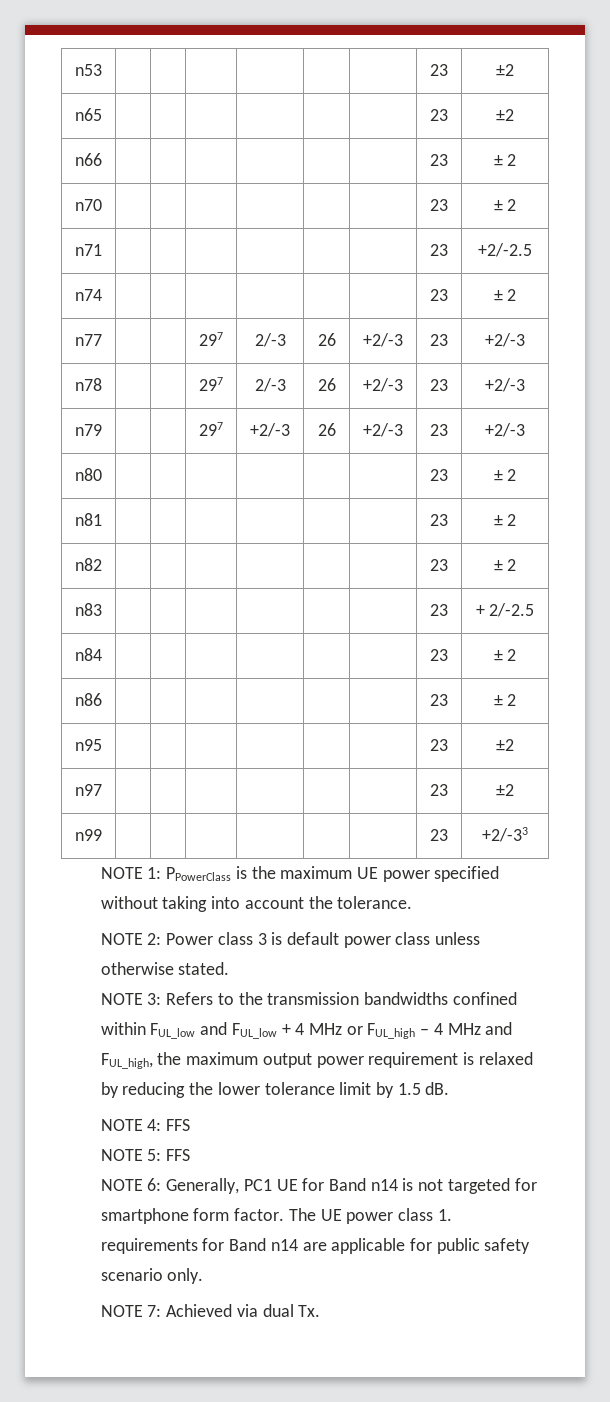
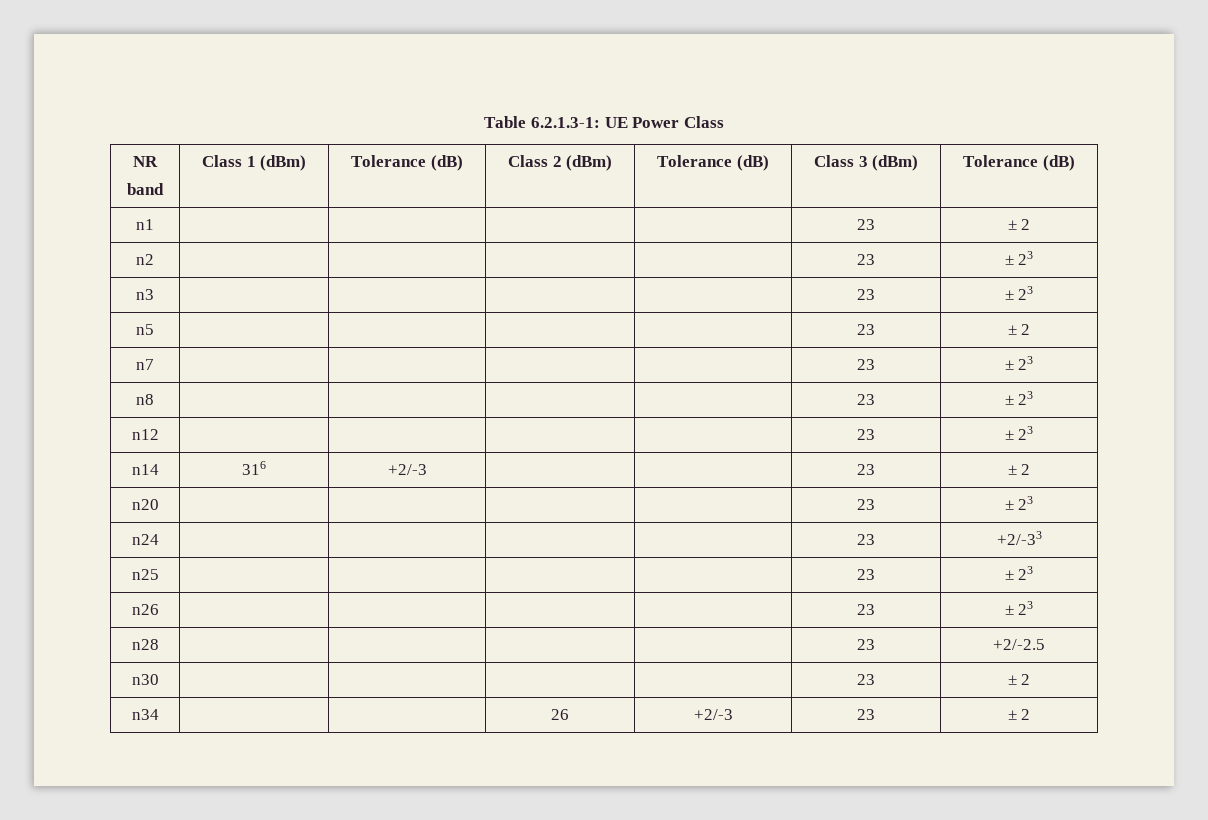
- n53 | | | | | | | 23 | ±2
- n65 | | | | | | | 23 | ±2
- n66 | | | | | | | 23 | ± 2
- n70 | | | | | | | 23 | ± 2
- n71 | | | | | | | 23 | +2/-2.5
+ Table 6.2.1.3-1: UE Power Class
+ NR
+ band | Class 1 (dBm) | Tolerance (dB) | Class 2 (dBm) | Tolerance (dB) | Class 3 (dBm) | Tolerance (dB)
+ n1 | | | | | 23 | ± 2
+ n2 | | | | | 23 | ± 23
+ n3 | | | | | 23 | ± 23
+ n5 | | | | | 23 | ± 2
+ n7 | | | | | 23 | ± 23
+ n8 | | | | | 23 | ± 23
+ n12 | | | | | 23 | ± 23
+ n14 | 316 | +2/-3 | | | 23 | ± 2
+ n20 | | | | | 23 | ± 23
+ n24 | | | | | 23 | +2/-33
+ n25 | | | | | 23 | ± 23
+ n26 | | | | | 23 | ± 23
+ n28 | | | | | 23 | +2/-2.5
- n74 | | | | | | | 23 | ± 2
- n77 | | | 297 | 2/-3 | 26 | +2/-3 | 23 | +2/-3
- n78 | | | 297 | 2/-3 | 26 | +2/-3 | 23 | +2/-3
- n79 | | | 297 | +2/-3 | 26 | +2/-3 | 23 | +2/-3
- n80 | | | | | | | 23 | ± 2
- n81 | | | | | | | 23 | ± 2
- n82 | | | | | | | 23 | ± 2
- n83 | | | | | | | 23 | + 2/-2.5
- n84 | | | | | | | 23 | ± 2
- n86 | | | | | | | 23 | ± 2
- n95 | | | | | | | 23 | ±2
- n97 | | | | | | | 23 | ±2
- n99 | | | | | | | 23 | +2/-33
- NOTE 1: PPowerClass is the maximum UE power specified without taking into account the tolerance.
- NOTE 2: Power class 3 is default power class unless otherwise stated.
- NOTE 3: Refers to the transmission bandwidths confined within FUL_low and FUL_low + 4 MHz or FUL_high – 4 MHz and FUL_high, the maximum output power requirement is relaxed by reducing the lower tolerance limit by 1.5 dB.
- NOTE 4: FFS
- NOTE 5: FFS
- NOTE 6: Generally, PC1 UE for Band n14 is not targeted for smartphone form factor. The UE power class 1. requirements for Band n14 are applicable for public safety scenario only.
- NOTE 7: Achieved via dual Tx.
+ n30 | | | | | 23 | ± 2
+ n34 | | | 26 | +2/-3 | 23 | ± 2

